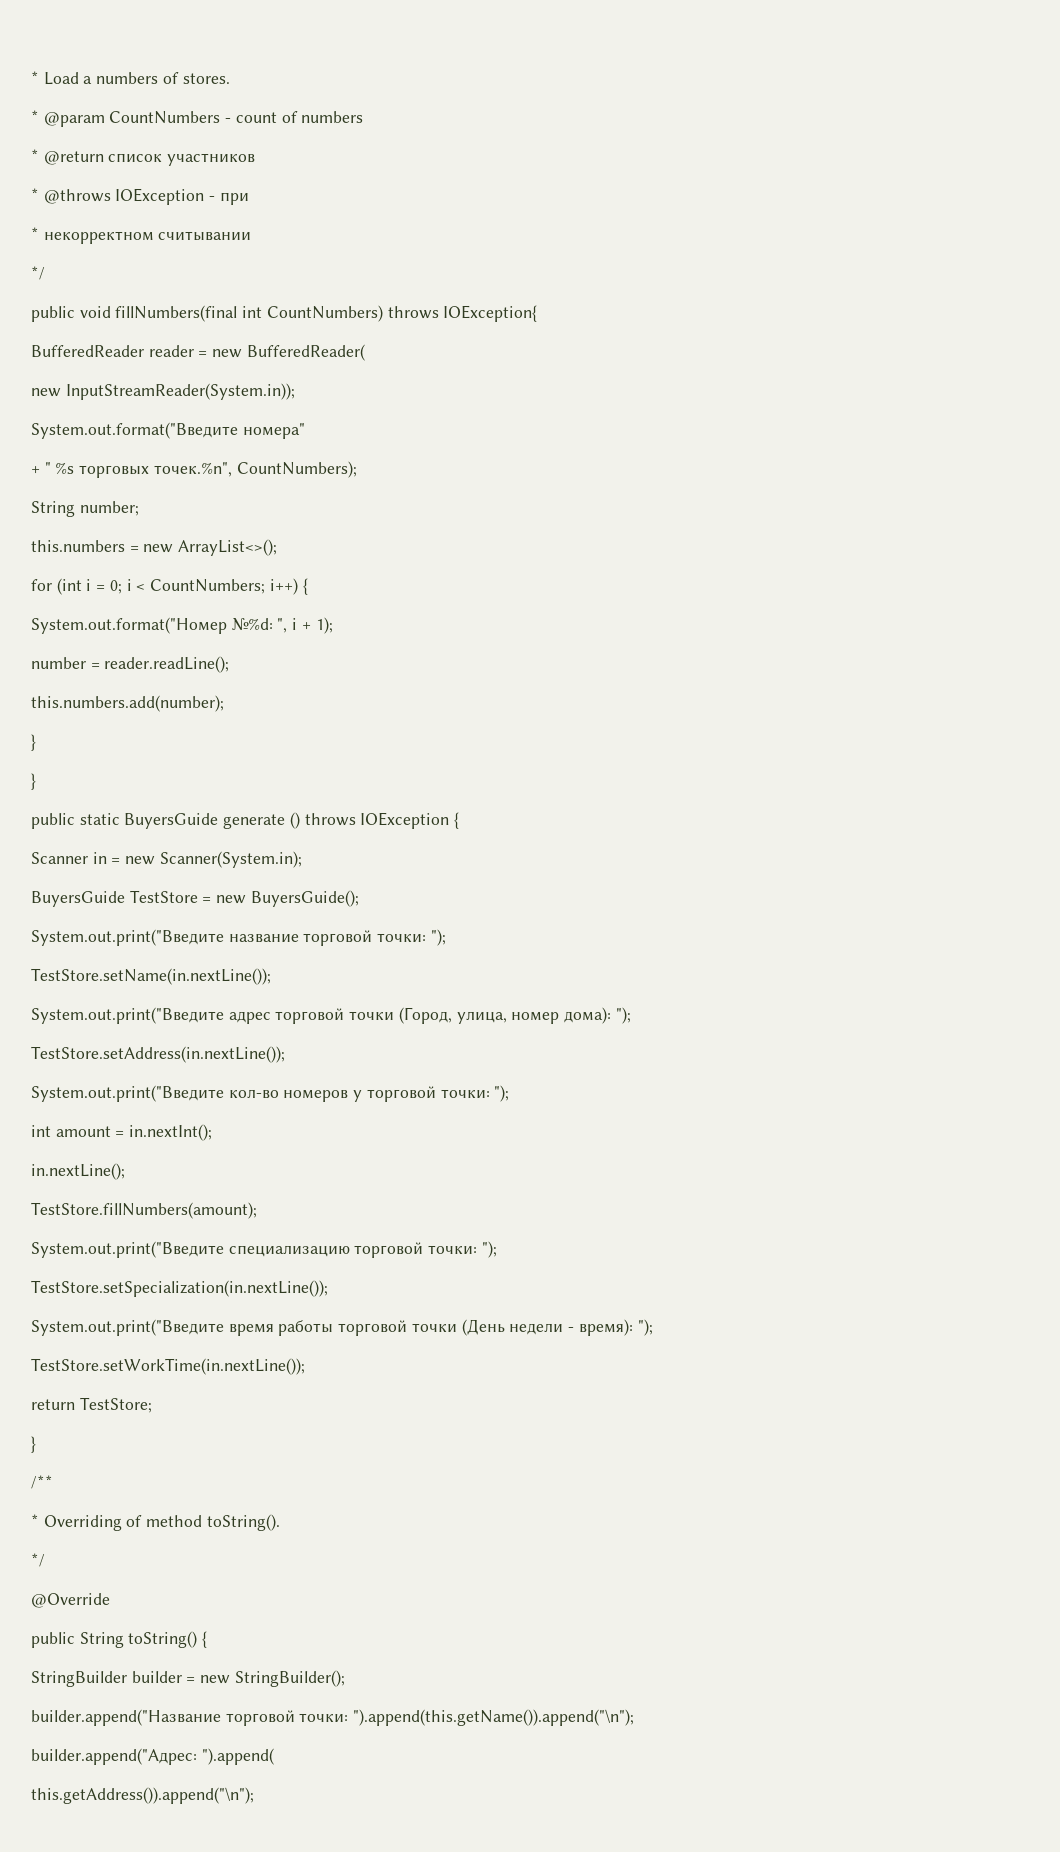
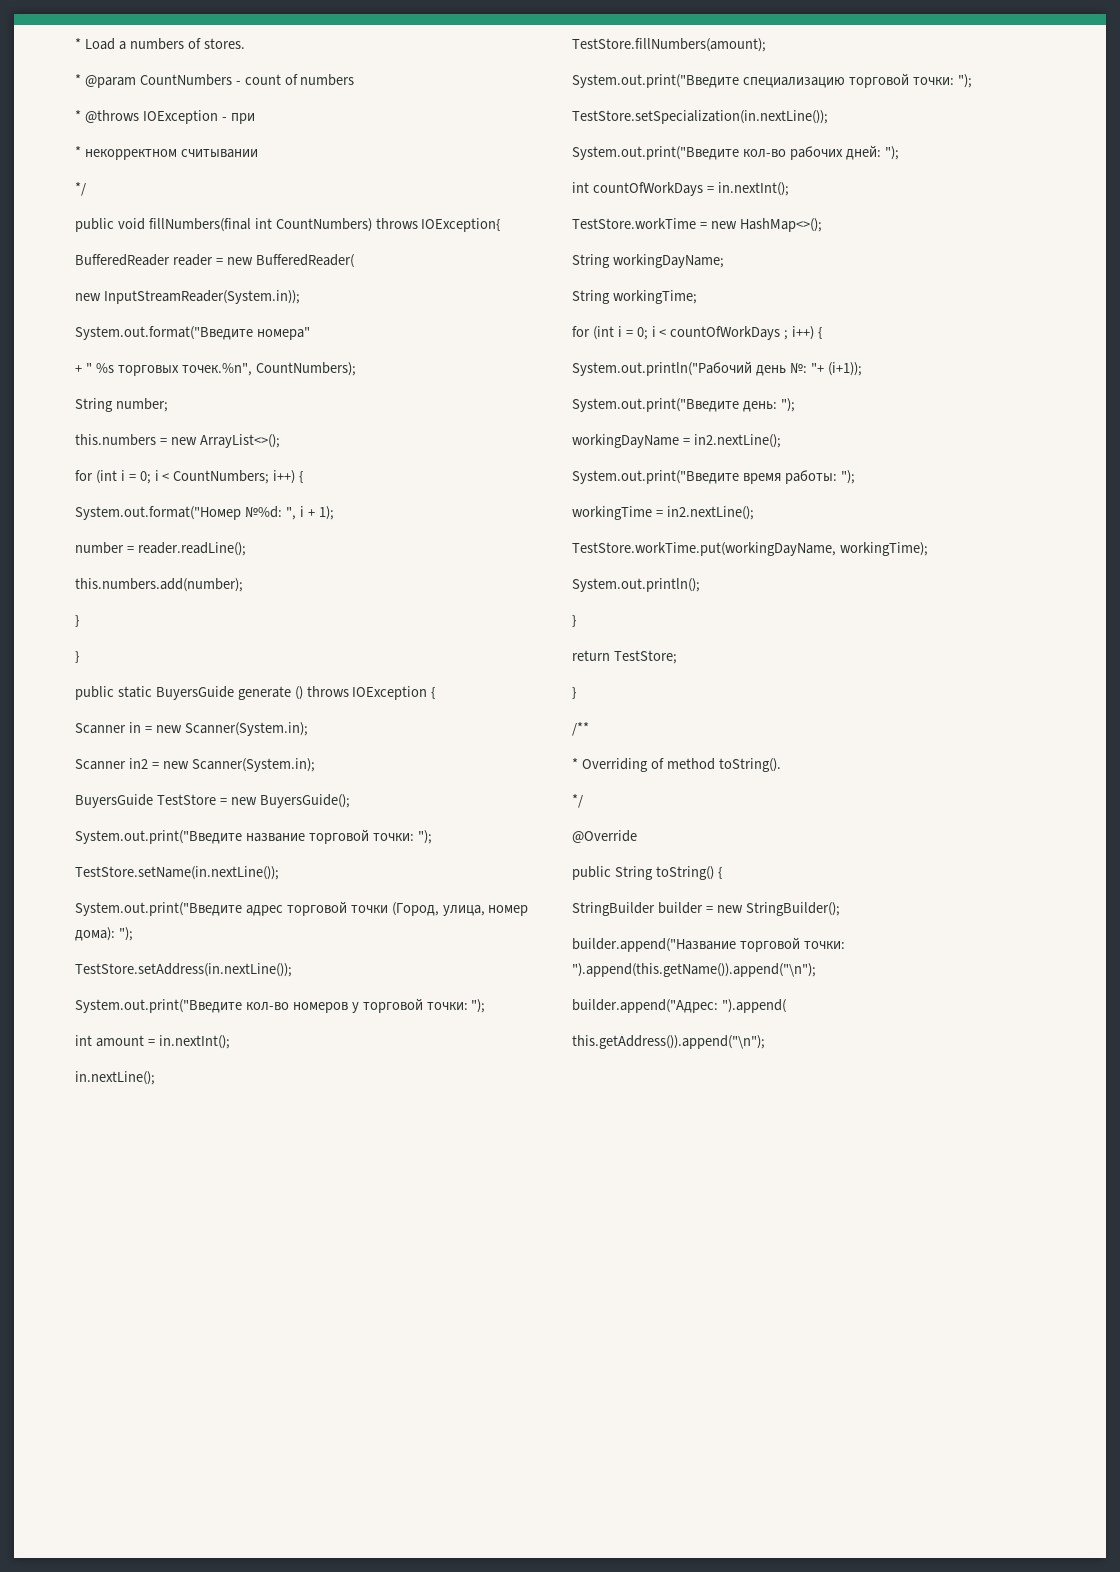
- * @return список участников
+ Scanner in2 = new Scanner(System.in);
- System.out.print("Введите время работы торговой точки (День недели - время): ");
- TestStore.setWorkTime(in.nextLine());
+ System.out.print("Введите кол-во рабочих дней: ");
+ int countOfWorkDays = in.nextInt();
+ TestStore.workTime = new HashMap<>();
+ String workingDayName;
+ String workingTime;
+ for (int i = 0; i < countOfWorkDays ; i++) {
+ System.out.println("Рабочий день №: "+ (i+1));
+ System.out.print("Введите день: ");
+ workingDayName = in2.nextLine();
+ System.out.print("Введите время работы: ");
+ workingTime = in2.nextLine();
+ TestStore.workTime.put(workingDayName, workingTime);
+ System.out.println();
+ }

